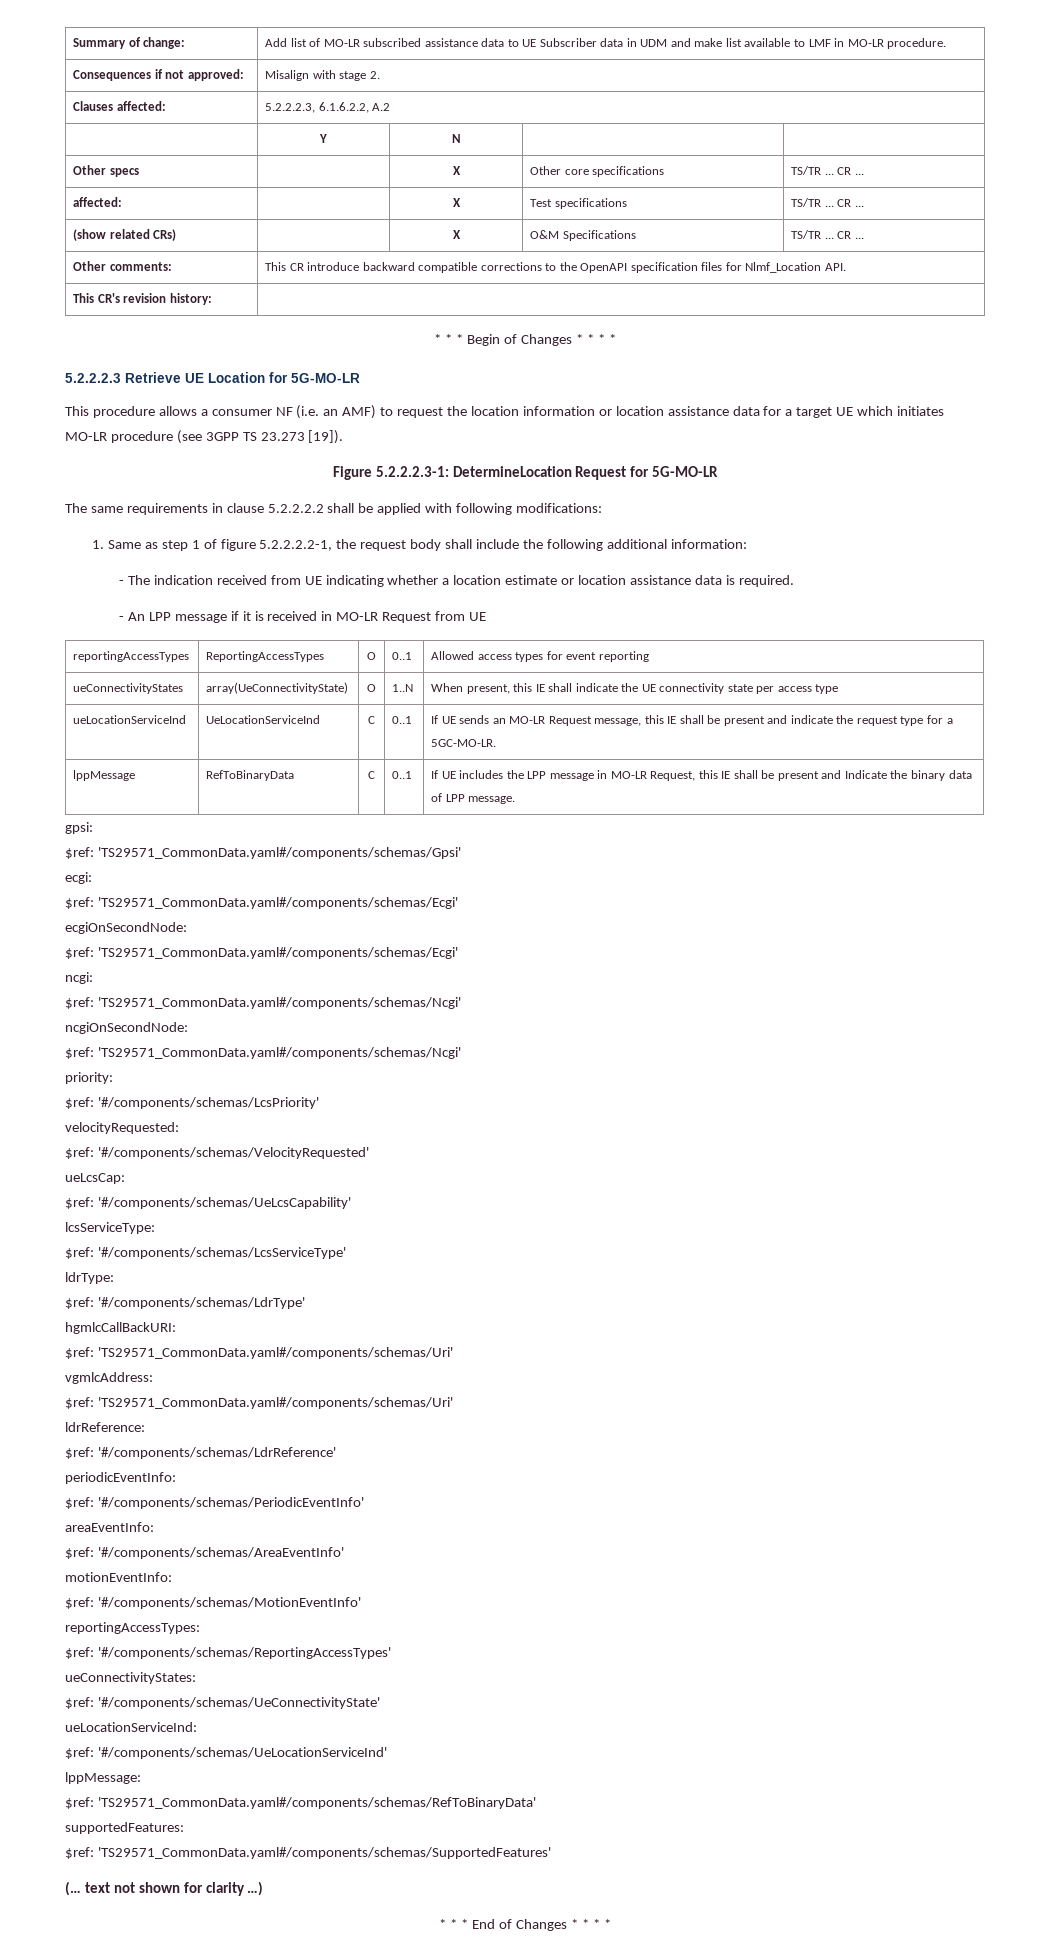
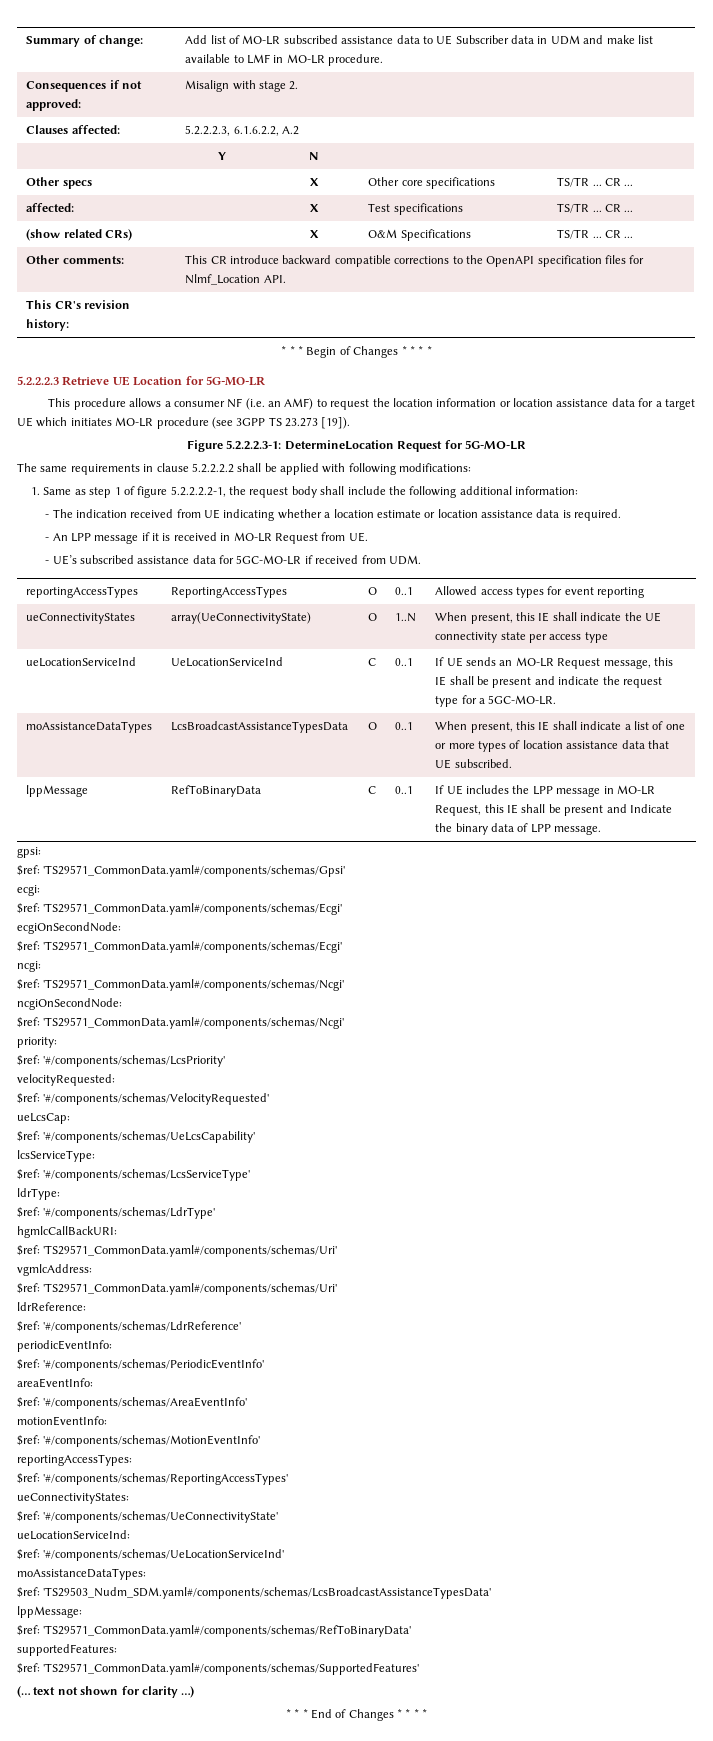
- - An LPP message if it is received in MO-LR Request from UE
+ - An LPP message if it is received in MO-LR Request from UE.
+ - UE’s subscribed assistance data for 5GC-MO-LR if received from UDM.
+ moAssistanceDataTypes | LcsBroadcastAssistanceTypesData | O | 0..1 | When present, this IE shall indicate a list of one or more types of location assistance data that UE subscribed.
+ moAssistanceDataTypes:
+ $ref: 'TS29503_Nudm_SDM.yaml#/components/schemas/LcsBroadcastAssistanceTypesData'

